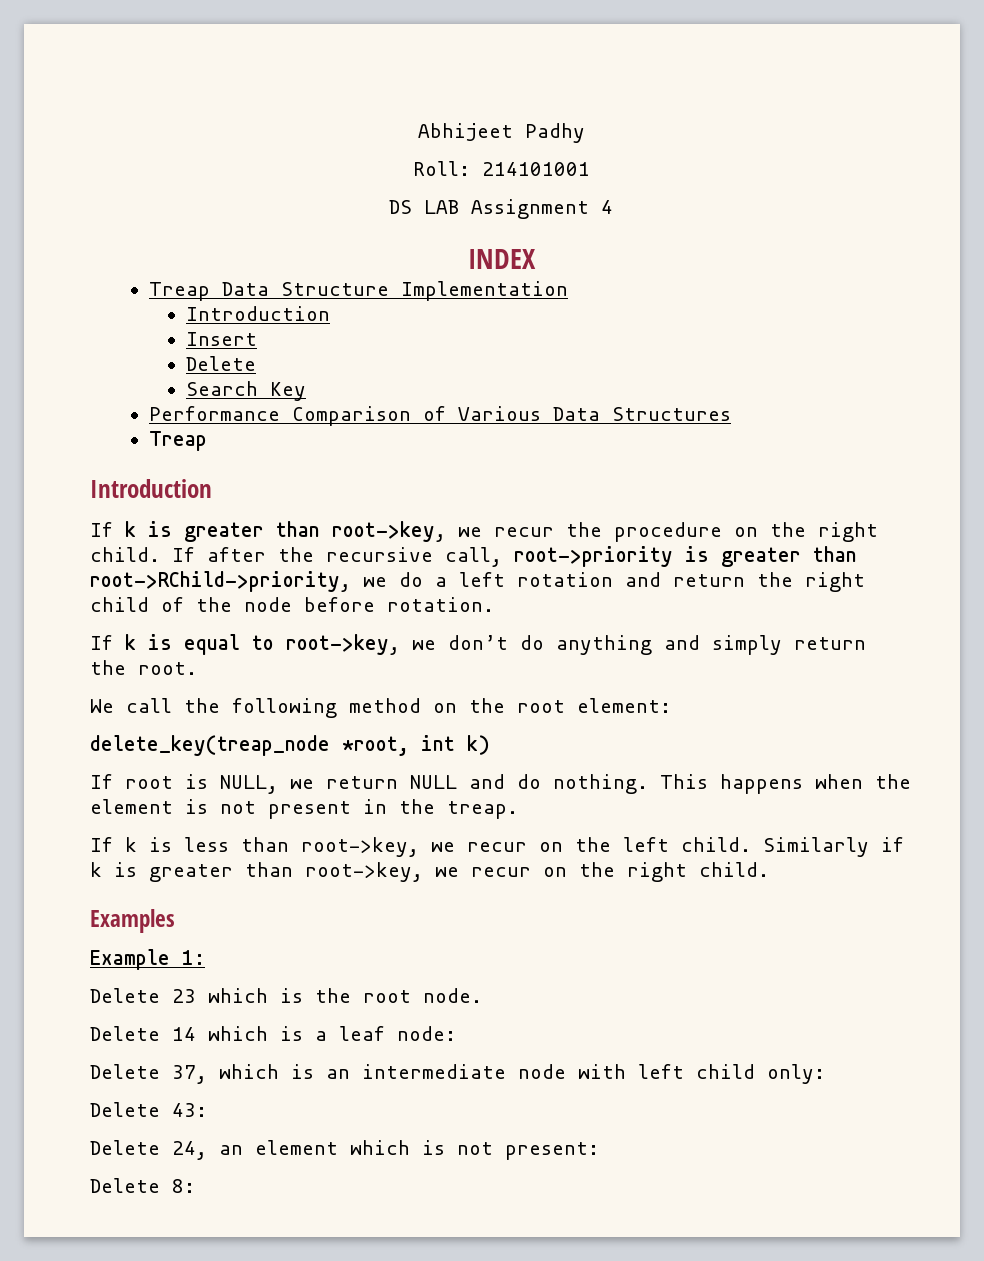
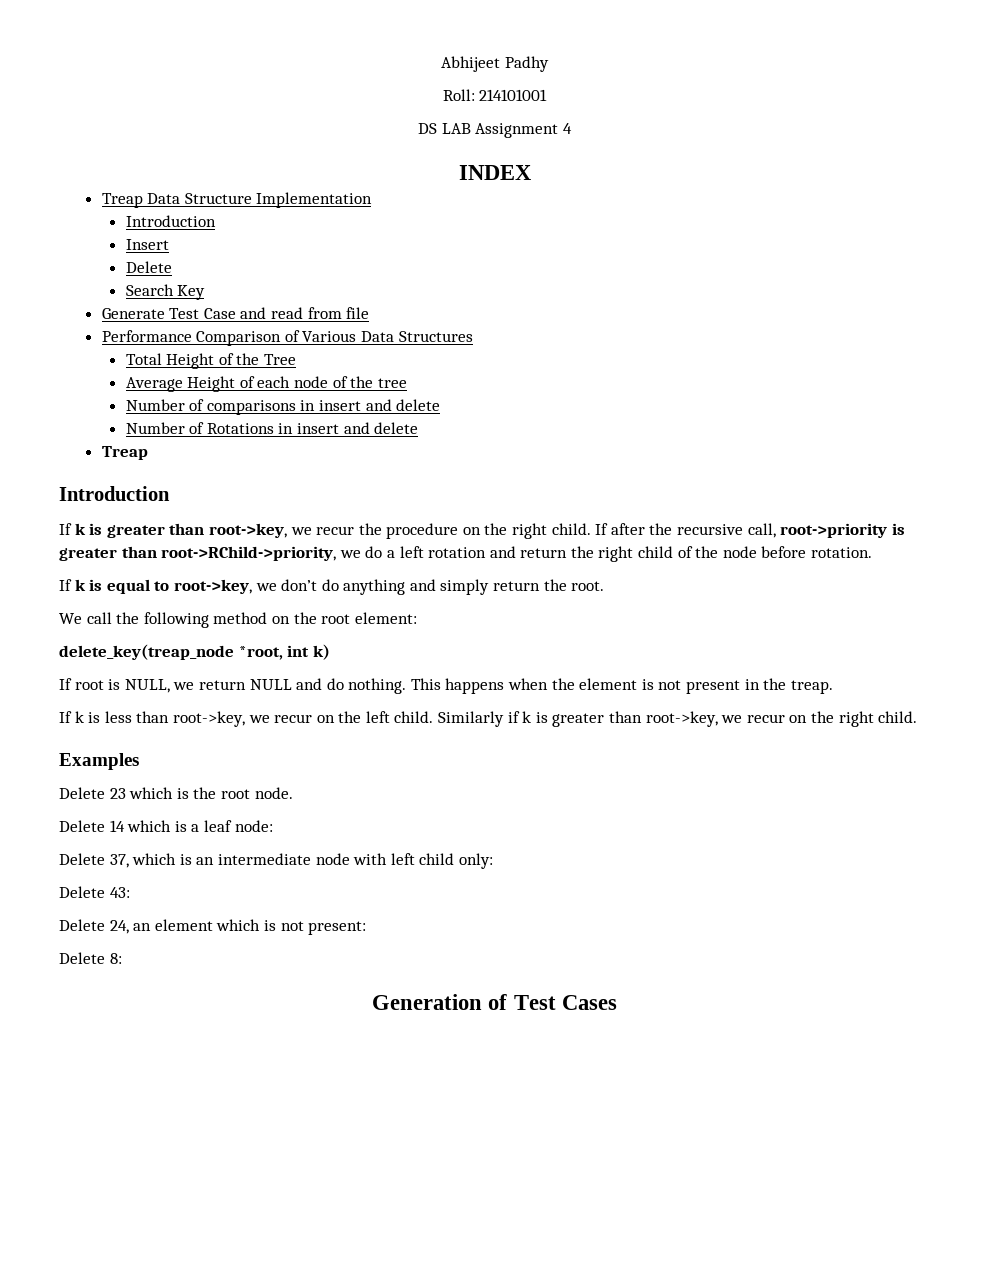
+ Generate Test Case and read from file
+ Total Height of the Tree
+ Average Height of each node of the tree
+ Number of comparisons in insert and delete
+ Number of Rotations in insert and delete
- Example 1:
+ Generation of Test Cases

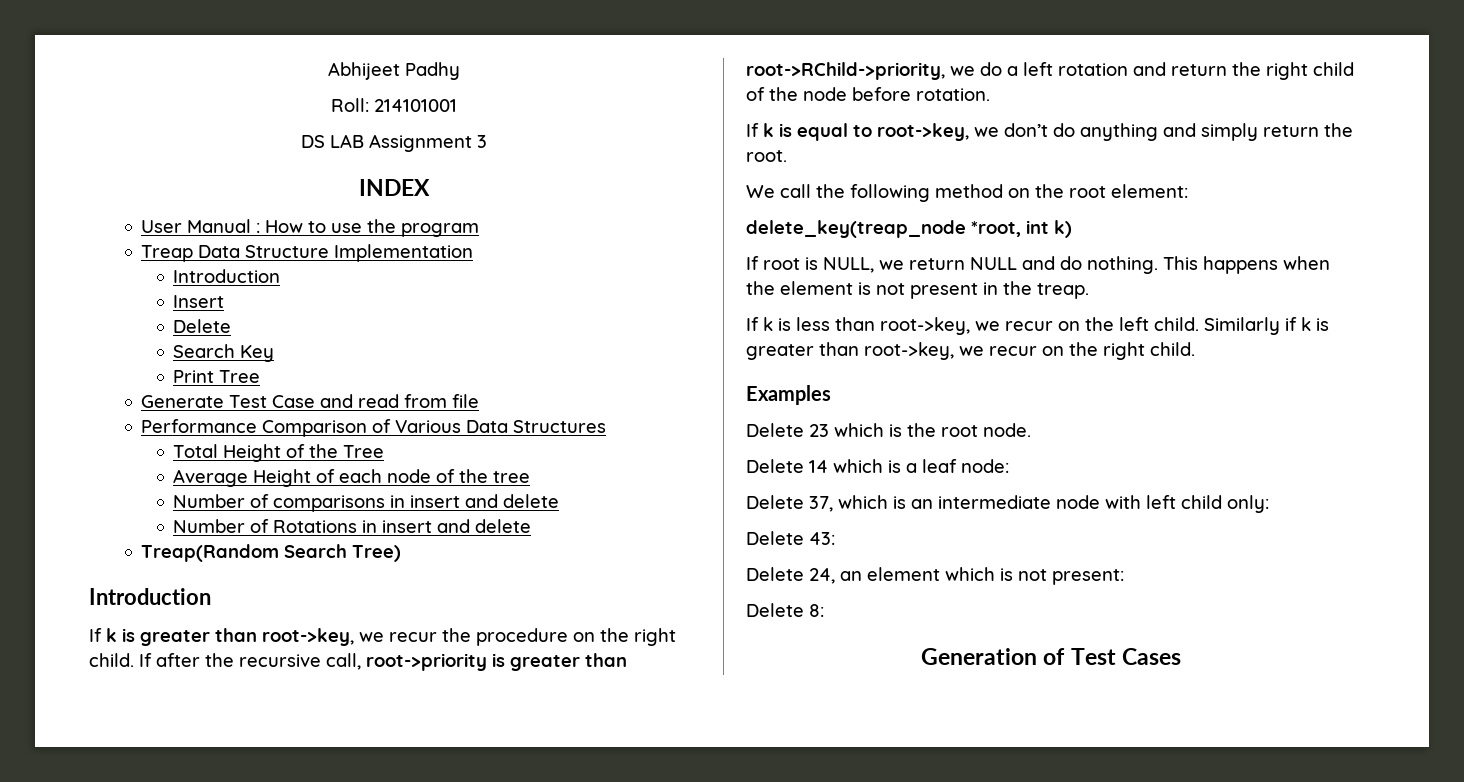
- DS LAB Assignment 4
+ DS LAB Assignment 3
+ User Manual : How to use the program
+ Print Tree
  Number of Rotations in insert and delete
- Treap
+ Treap(Random Search Tree)

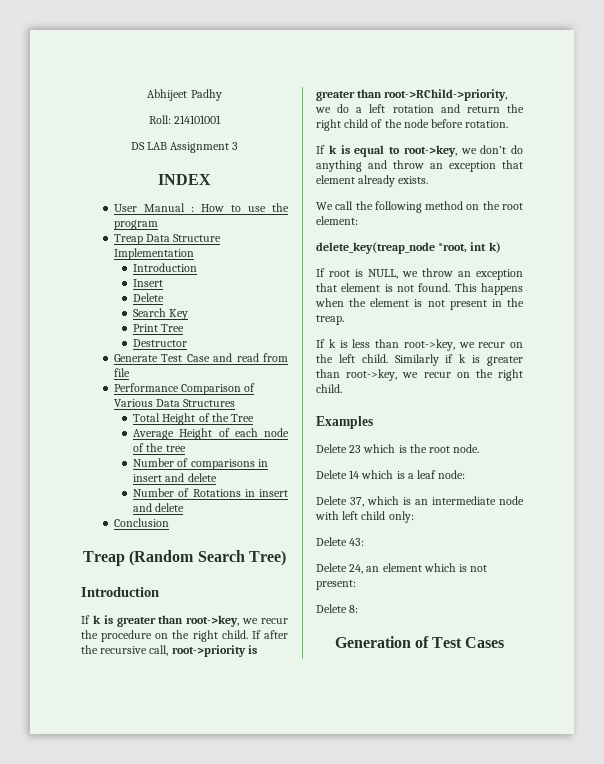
+ Destructor
- Treap(Random Search Tree)
+ Conclusion
+ Treap (Random Search Tree)
- If k is equal to root->key, we don’t do anything and simply return the root.
+ If k is equal to root->key, we don’t do anything and throw an exception that element already exists.
- If root is NULL, we return NULL and do nothing.
+ If root is NULL, we throw an exception that element is not found.

